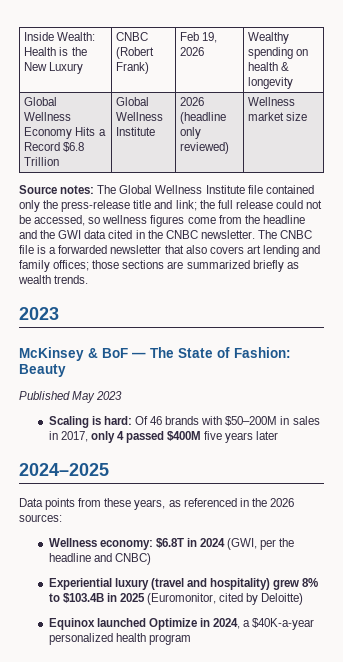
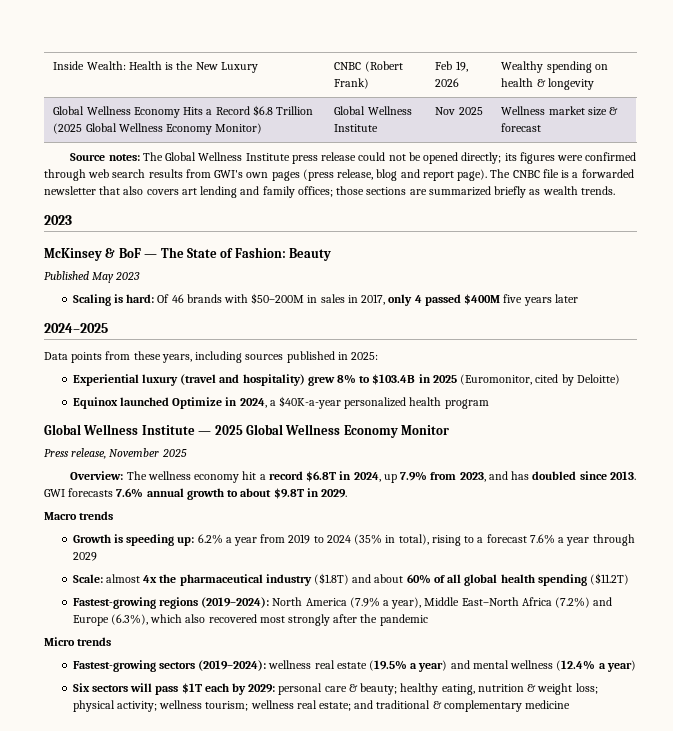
- Global Wellness Economy Hits a Record $6.8 Trillion | Global Wellness Institute | 2026 (headline only reviewed) | Wellness market size
+ Global Wellness Economy Hits a Record $6.8 Trillion (2025 Global Wellness Economy Monitor) | Global Wellness Institute | Nov 2025 | Wellness market size & forecast
- Source notes: The Global Wellness Institute file contained only the press-release title and link; the full release could not be accessed, so wellness figures come from the headline and the GWI data cited in the CNBC newsletter.
+ Source notes: The Global Wellness Institute press release could not be opened directly; its figures were confirmed through web search results from GWI's own pages (press release, blog and report page).
- Data points from these years, as referenced in the 2026 sources:
- Wellness economy: $6.8T in 2024 (GWI, per the headline and CNBC)
+ Data points from these years, including sources published in 2025:
+ Global Wellness Institute — 2025 Global Wellness Economy Monitor
+ Press release, November 2025
+ Overview: The wellness economy hit a record $6.8T in 2024, up 7.9% from 2023, and has doubled since 2013. GWI forecasts 7.6% annual growth to about $9.8T in 2029.
+ Macro trends
+ Growth is speeding up: 6.2% a year from 2019 to 2024 (35% in total), rising to a forecast 7.6% a year through 2029
+ Scale: almost 4x the pharmaceutical industry ($1.8T) and about 60% of all global health spending ($11.2T)
+ Fastest-growing regions (2019–2024): North America (7.9% a year), Middle East–North Africa (7.2%) and Europe (6.3%), which also recovered most strongly after the pandemic
+ Micro trends
+ Fastest-growing sectors (2019–2024): wellness real estate (19.5% a year) and mental wellness (12.4% a year)
+ Six sectors will pass $1T each by 2029: personal care & beauty; healthy eating, nutrition & weight loss; physical activity; wellness tourism; wellness real estate; and traditional & complementary medicine

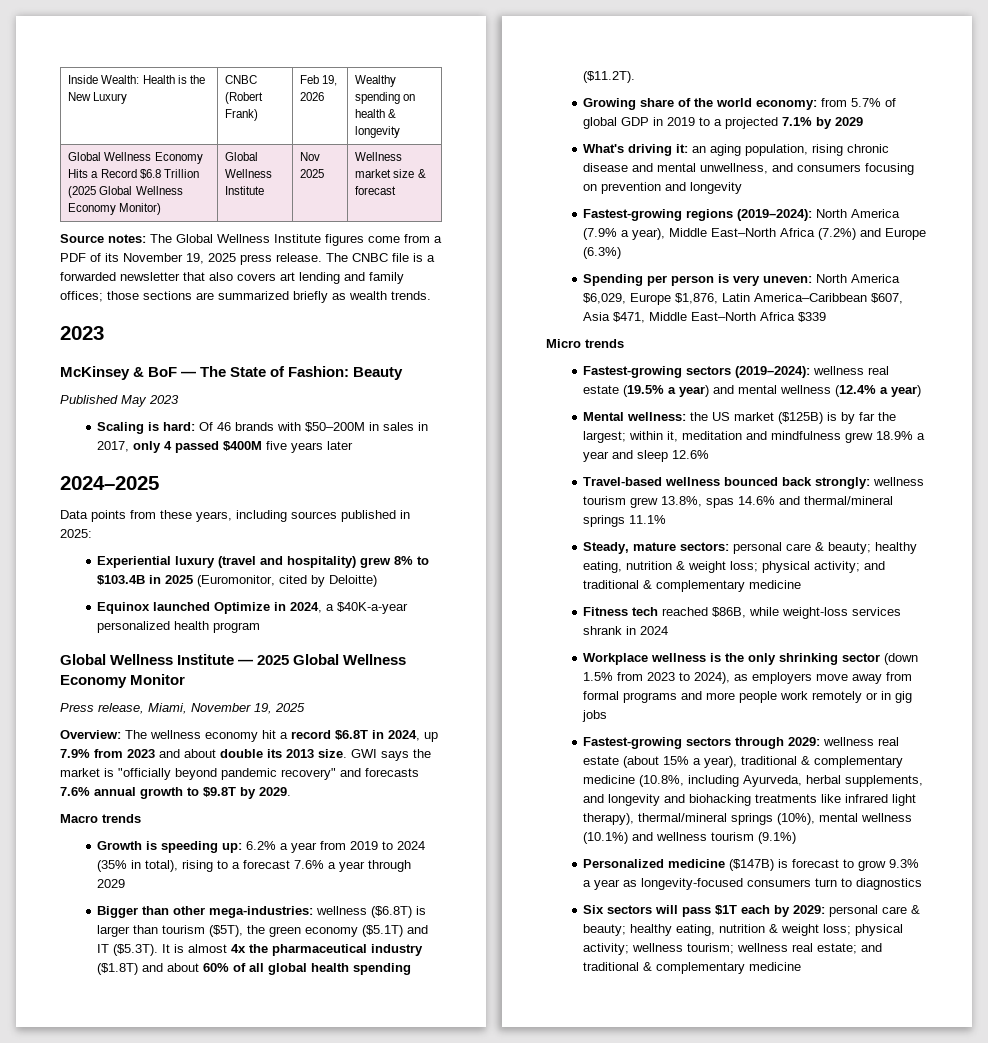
- Source notes: The Global Wellness Institute press release could not be opened directly; its figures were confirmed through web search results from GWI's own pages (press release, blog and report page).
+ Source notes: The Global Wellness Institute figures come from a PDF of its November 19, 2025 press release.
- Press release, November 2025
+ Press release, Miami, November 19, 2025
- Overview: The wellness economy hit a record $6.8T in 2024, up 7.9% from 2023, and has doubled since 2013. GWI forecasts 7.6% annual growth to about $9.8T in 2029.
+ Overview: The wellness economy hit a record $6.8T in 2024, up 7.9% from 2023 and about double its 2013 size. GWI says the market is "officially beyond pandemic recovery" and forecasts 7.6% annual growth to $9.8T by 2029.
- Scale: almost 4x the pharmaceutical industry ($1.8T) and about 60% of all global health spending ($11.2T)
+ Bigger than other mega-industries: wellness ($6.8T) is larger than tourism ($5T), the green economy ($5.1T) and IT ($5.3T). It is almost 4x the pharmaceutical industry ($1.8T) and about 60% of all global health spending ($11.2T).
+ Growing share of the world economy: from 5.7% of global GDP in 2019 to a projected 7.1% by 2029
+ What's driving it: an aging population, rising chronic disease and mental unwellness, and consumers focusing on prevention and longevity
- Fastest-growing regions (2019–2024): North America (7.9% a year), Middle East–North Africa (7.2%) and Europe (6.3%), which also recovered most strongly after the pandemic
+ Fastest-growing regions (2019–2024): North America (7.9% a year), Middle East–North Africa (7.2%) and Europe (6.3%)
+ Spending per person is very uneven: North America $6,029, Europe $1,876, Latin America–Caribbean $607, Asia $471, Middle East–North Africa $339
+ Mental wellness: the US market ($125B) is by far the largest; within it, meditation and mindfulness grew 18.9% a year and sleep 12.6%
+ Travel-based wellness bounced back strongly: wellness tourism grew 13.8%, spas 14.6% and thermal/mineral springs 11.1%
+ Steady, mature sectors: personal care & beauty; healthy eating, nutrition & weight loss; physical activity; and traditional & complementary medicine
+ Fitness tech reached $86B, while weight-loss services shrank in 2024
+ Workplace wellness is the only shrinking sector (down 1.5% from 2023 to 2024), as employers move away from formal programs and more people work remotely or in gig jobs
+ Fastest-growing sectors through 2029: wellness real estate (about 15% a year), traditional & complementary medicine (10.8%, including Ayurveda, herbal supplements, and longevity and biohacking treatments like infrared light therapy), thermal/mineral springs (10%), mental wellness (10.1%) and wellness tourism (9.1%)
+ Personalized medicine ($147B) is forecast to grow 9.3% a year as longevity-focused consumers turn to diagnostics

